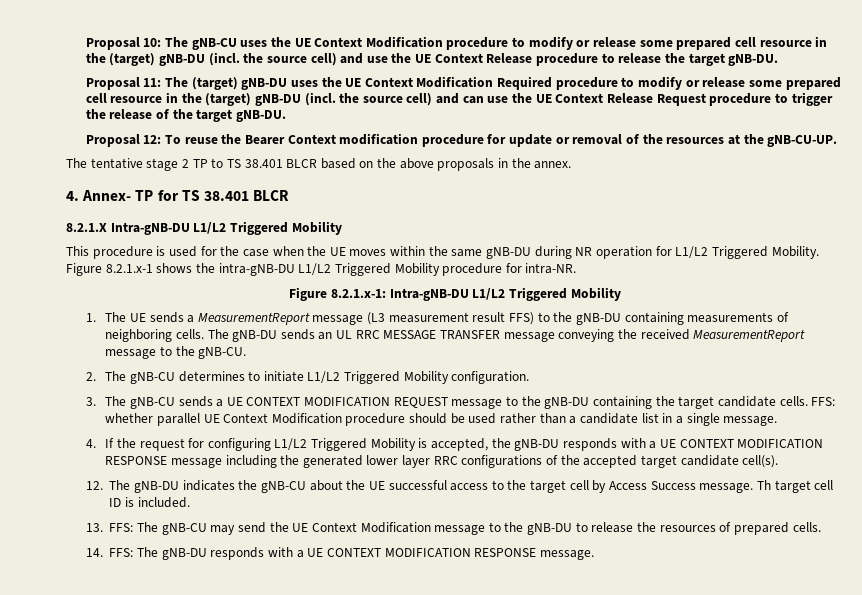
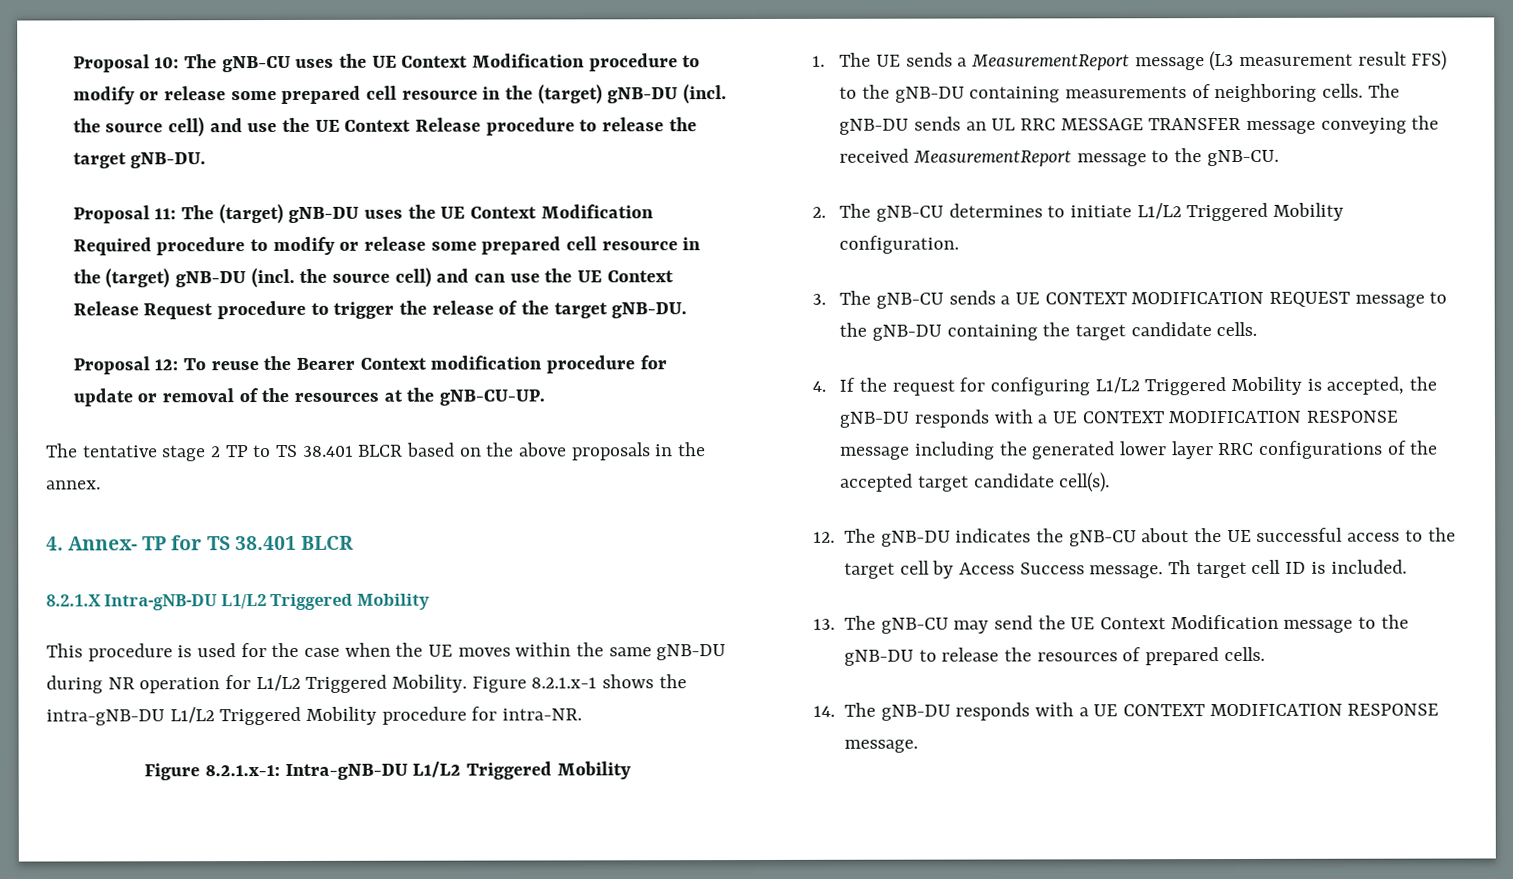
- FFS: whether parallel UE Context Modification procedure should be used rather than a candidate list in a single message.
- 13. FFS: The gNB-CU may send the UE Context Modification message to the gNB-DU to release the resources of prepared cells.
+ 13. The gNB-CU may send the UE Context Modification message to the gNB-DU to release the resources of prepared cells.
- 14. FFS: The gNB-DU responds with a UE CONTEXT MODIFICATION RESPONSE message.
+ 14. The gNB-DU responds with a UE CONTEXT MODIFICATION RESPONSE message.

